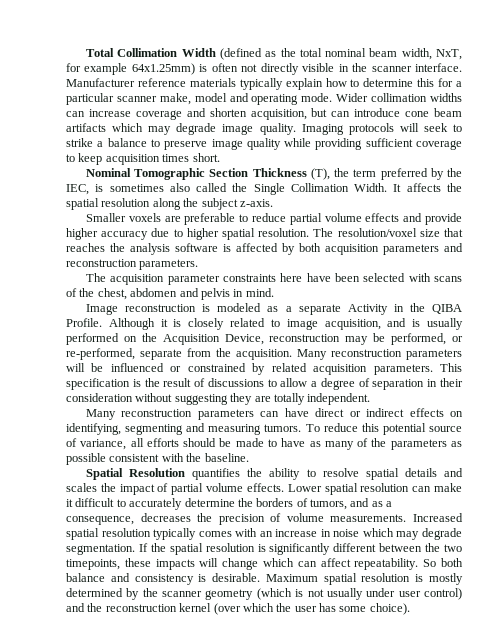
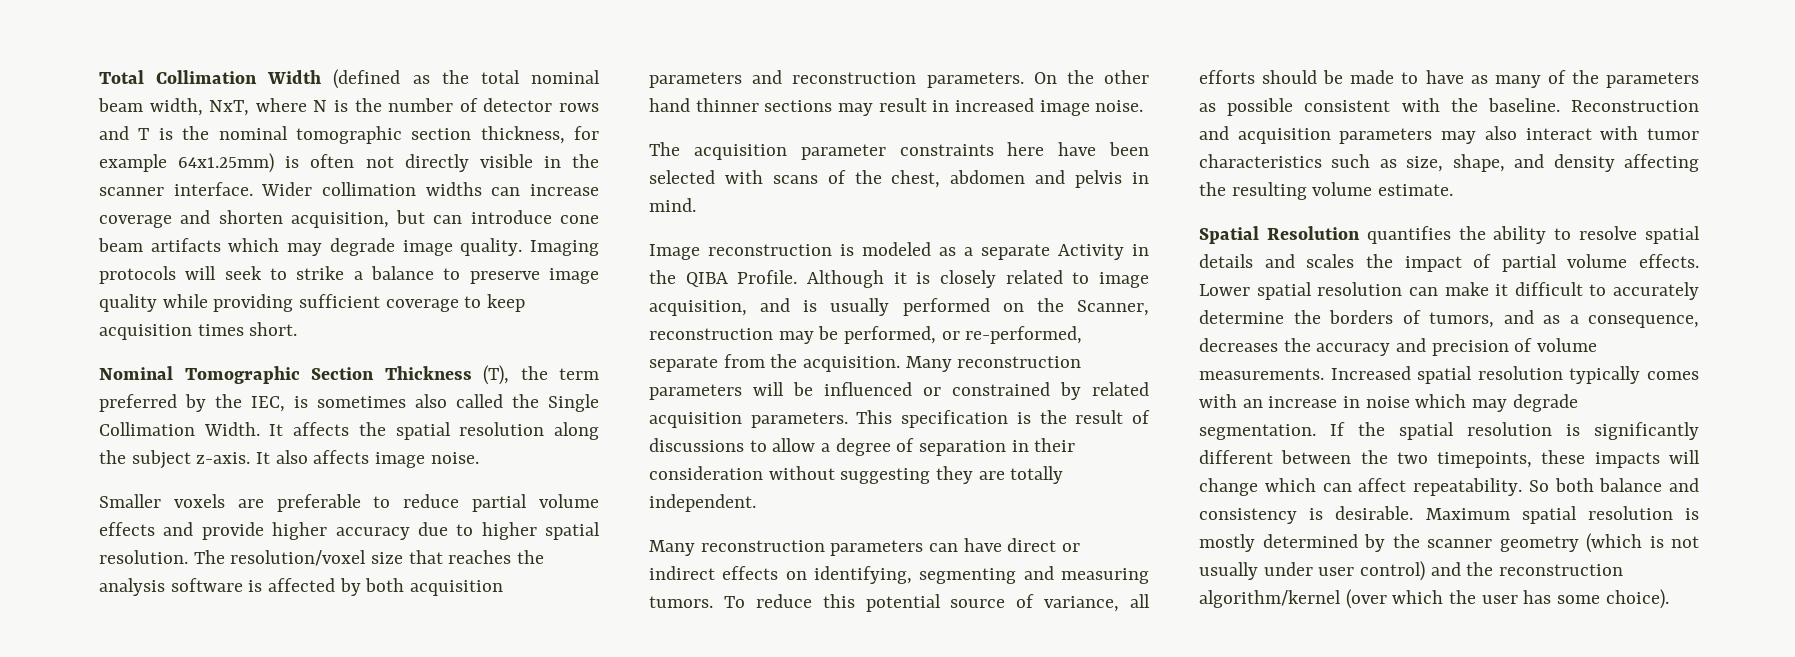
- Total Collimation Width (defined as the total nominal beam width, NxT, for example 64x1.25mm) is often not directly visible in the scanner interface.
+ Total Collimation Width (defined as the total nominal beam width, NxT, where N is the number of detector rows and T is the nominal tomographic section thickness, for example 64x1.25mm) is often not directly visible in the scanner interface.
- Manufacturer reference materials typically explain how to determine this for a particular scanner make, model and operating mode.
+ It also affects image noise.
+ On the other hand thinner sections may result in increased image noise.
- Although it is closely related to image acquisition, and is usually performed on the Acquisition Device, reconstruction may be performed, or re-performed, separate from the acquisition.
+ Although it is closely related to image acquisition, and is usually performed on the Scanner, reconstruction may be performed, or re-performed, separate from the acquisition.
+ Reconstruction and acquisition parameters may also interact with tumor characteristics such as size, shape, and density affecting the resulting volume estimate.
- Lower spatial resolution can make it difficult to accurately determine the borders of tumors, and as a consequence, decreases the precision of volume measurements.
+ Lower spatial resolution can make it difficult to accurately determine the borders of tumors, and as a consequence, decreases the accuracy and precision of volume measurements.
- Maximum spatial resolution is mostly determined by the scanner geometry (which is not usually under user control) and the reconstruction kernel (over which the user has some choice).
+ Maximum spatial resolution is mostly determined by the scanner geometry (which is not usually under user control) and the reconstruction algorithm/kernel (over which the user has some choice).

